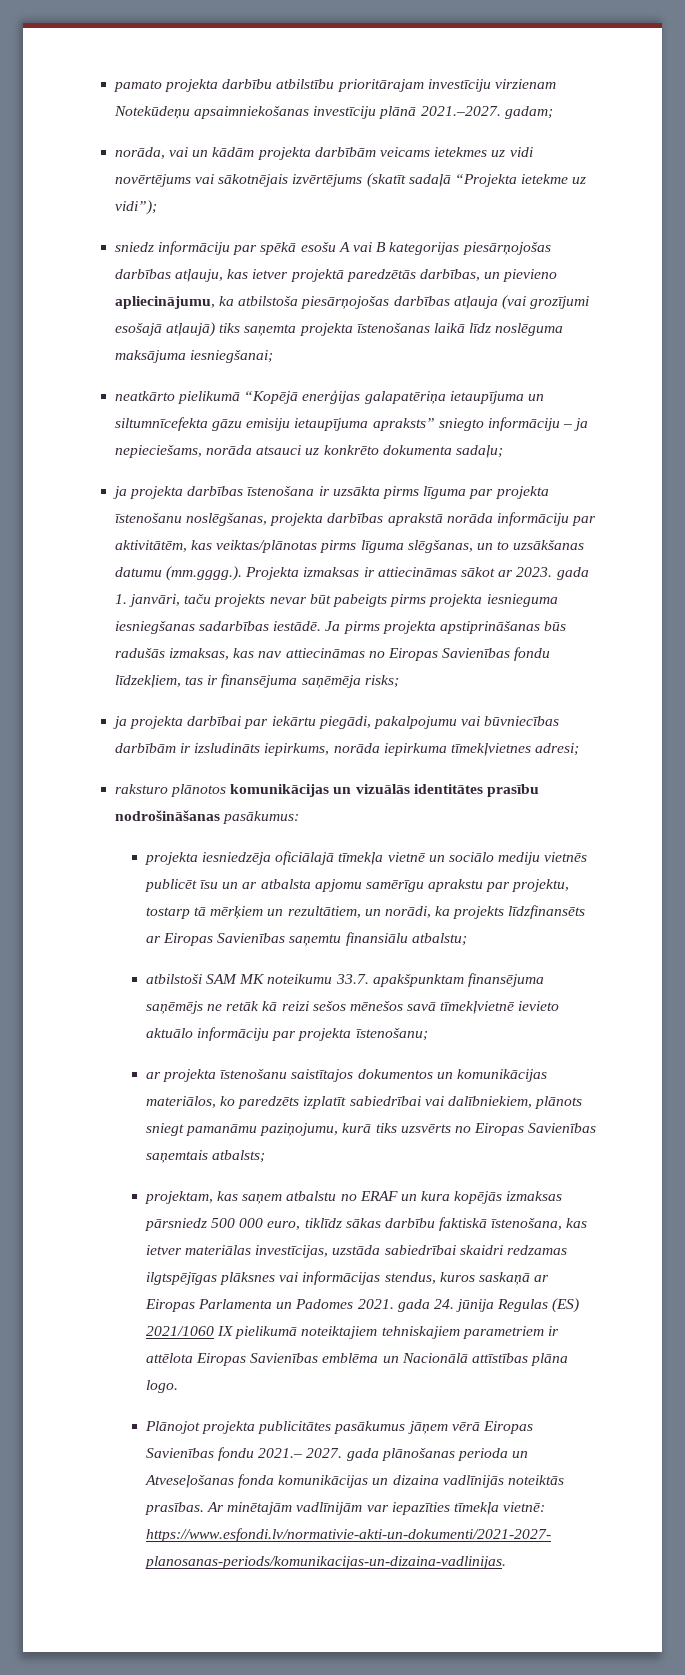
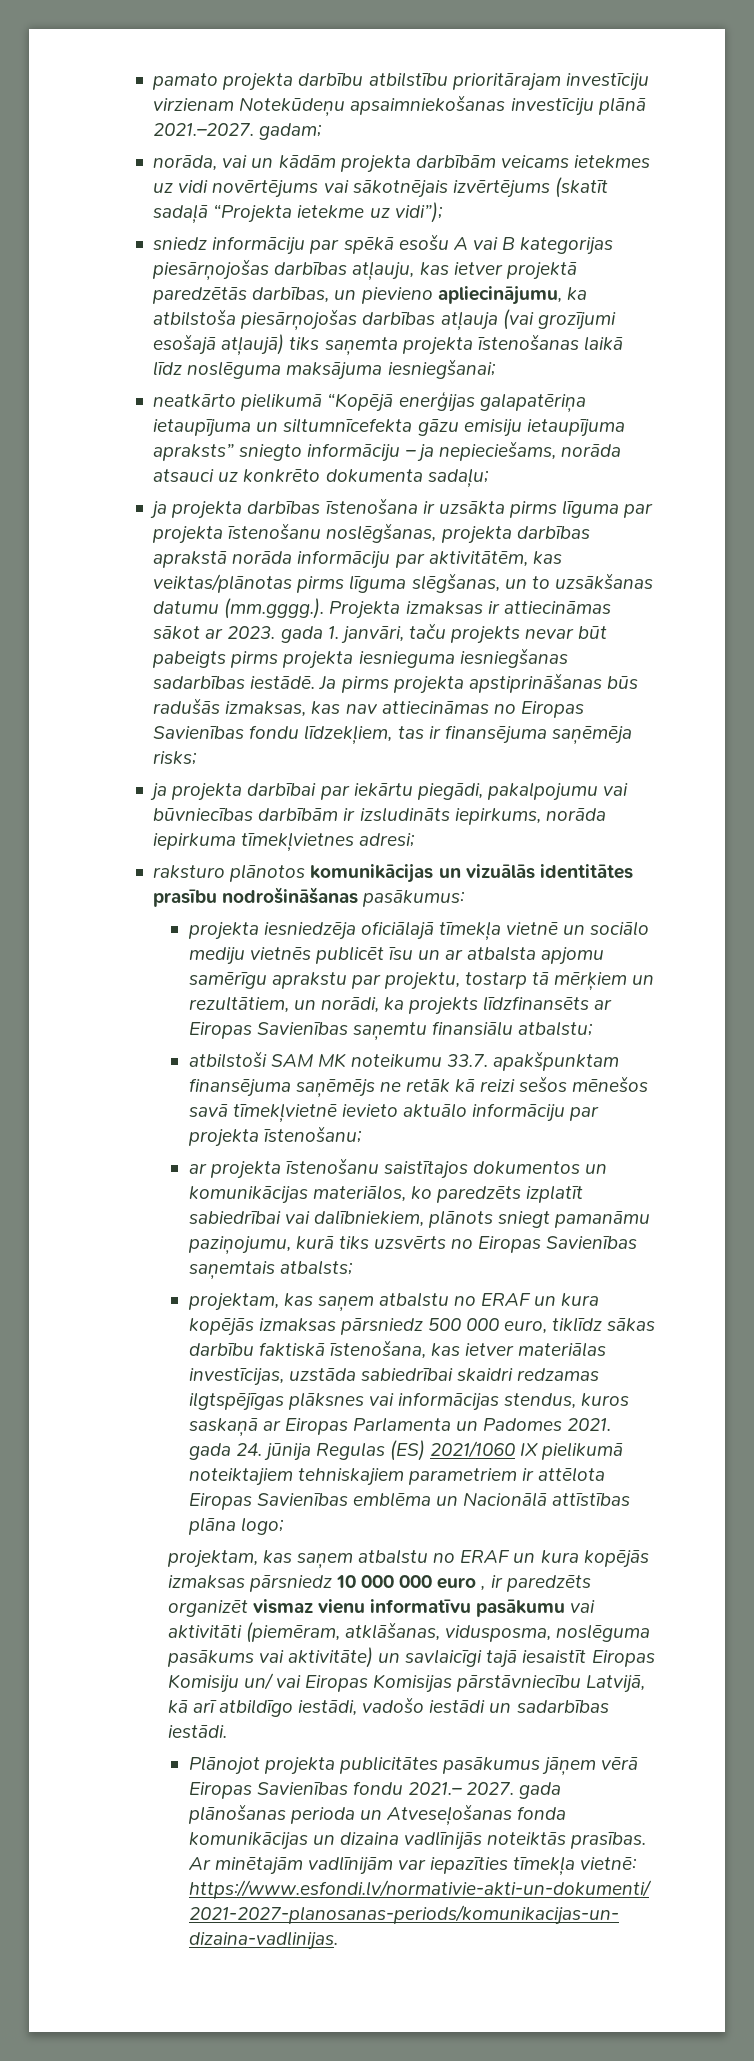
- projektam, kas saņem atbalstu no ERAF un kura kopējās izmaksas pārsniedz 500 000 euro, tiklīdz sākas darbību faktiskā īstenošana, kas ietver materiālas investīcijas, uzstāda sabiedrībai skaidri redzamas ilgtspējīgas plāksnes vai informācijas stendus, kuros saskaņā ar Eiropas Parlamenta un Padomes 2021. gada 24. jūnija Regulas (ES) 2021/1060 IX pielikumā noteiktajiem tehniskajiem parametriem ir attēlota Eiropas Savienības emblēma un Nacionālā attīstības plāna logo.
+ projektam, kas saņem atbalstu no ERAF un kura kopējās izmaksas pārsniedz 500 000 euro, tiklīdz sākas darbību faktiskā īstenošana, kas ietver materiālas investīcijas, uzstāda sabiedrībai skaidri redzamas ilgtspējīgas plāksnes vai informācijas stendus, kuros saskaņā ar Eiropas Parlamenta un Padomes 2021. gada 24. jūnija Regulas (ES) 2021/1060 IX pielikumā noteiktajiem tehniskajiem parametriem ir attēlota Eiropas Savienības emblēma un Nacionālā attīstības plāna logo;
+ projektam, kas saņem atbalstu no ERAF un kura kopējās izmaksas pārsniedz 10 000 000 euro , ir paredzēts organizēt vismaz vienu informatīvu pasākumu vai aktivitāti (piemēram, atklāšanas, vidusposma, noslēguma pasākums vai aktivitāte) un savlaicīgi tajā iesaistīt Eiropas Komisiju un/ vai Eiropas Komisijas pārstāvniecību Latvijā, kā arī atbildīgo iestādi, vadošo iestādi un sadarbības iestādi.

